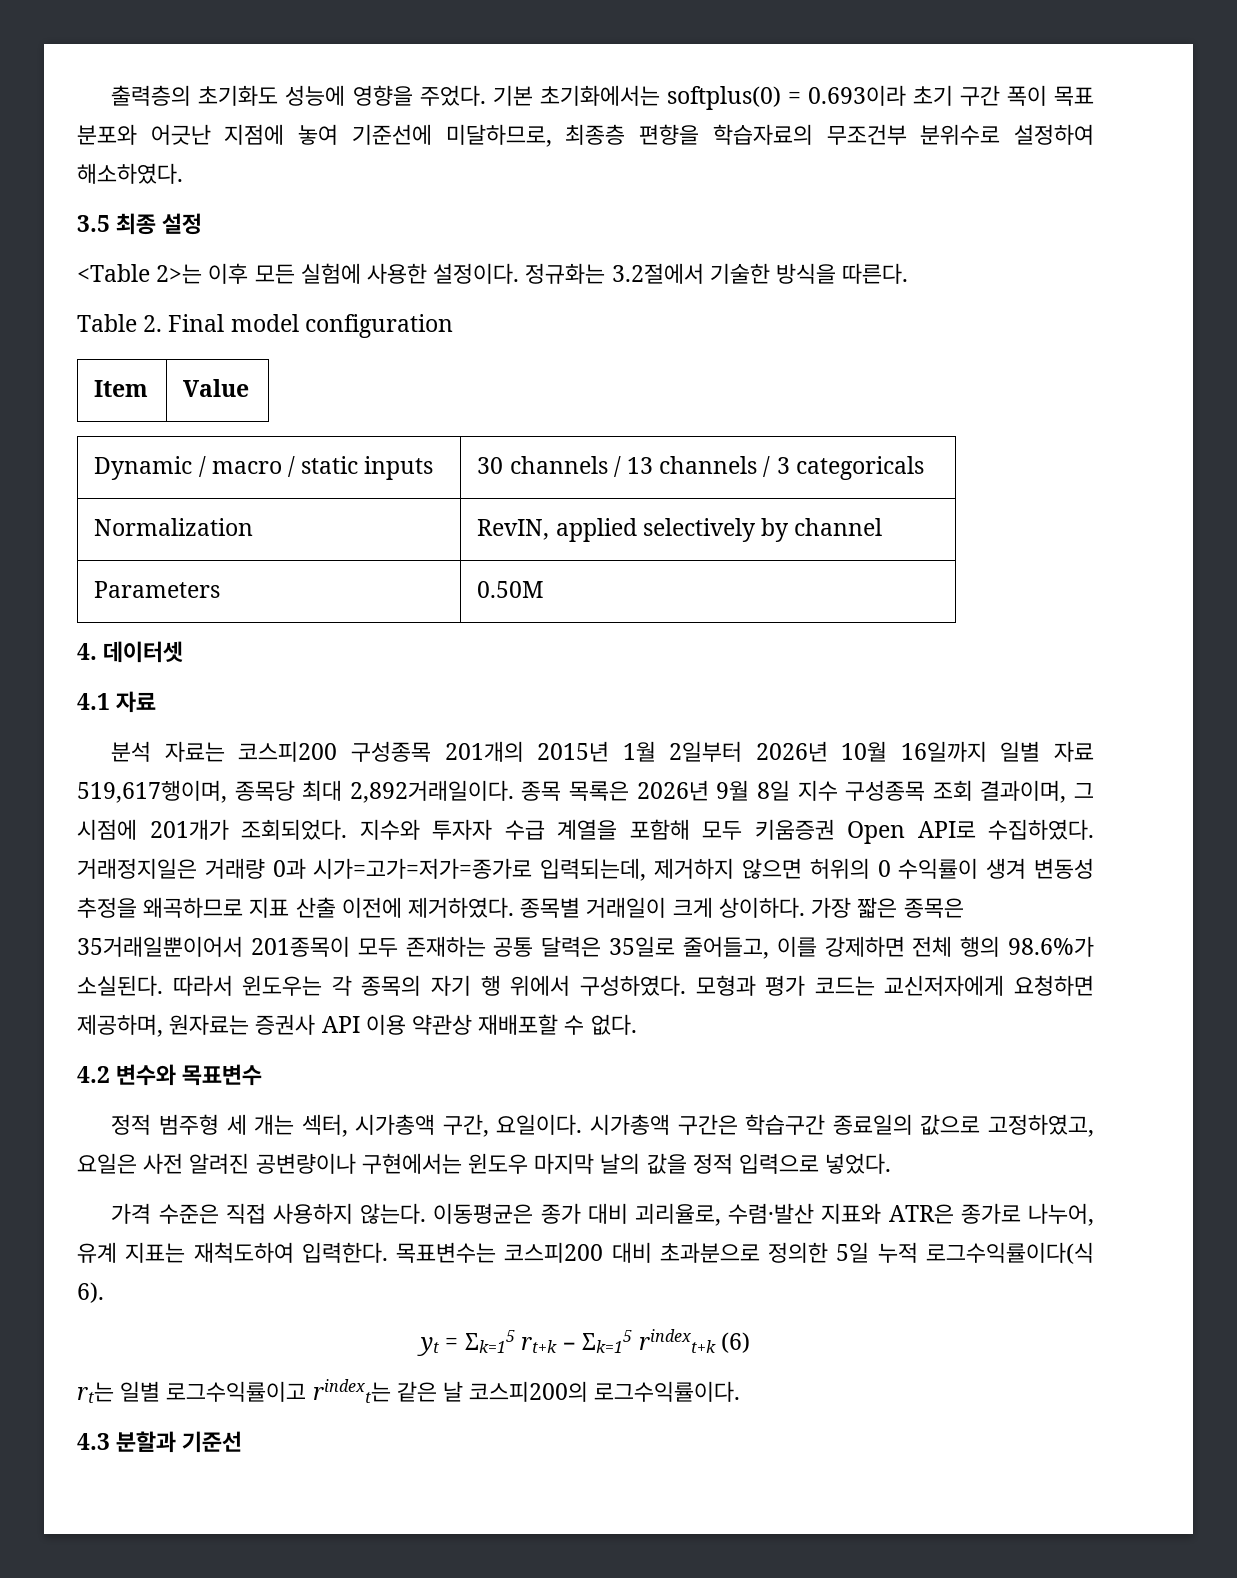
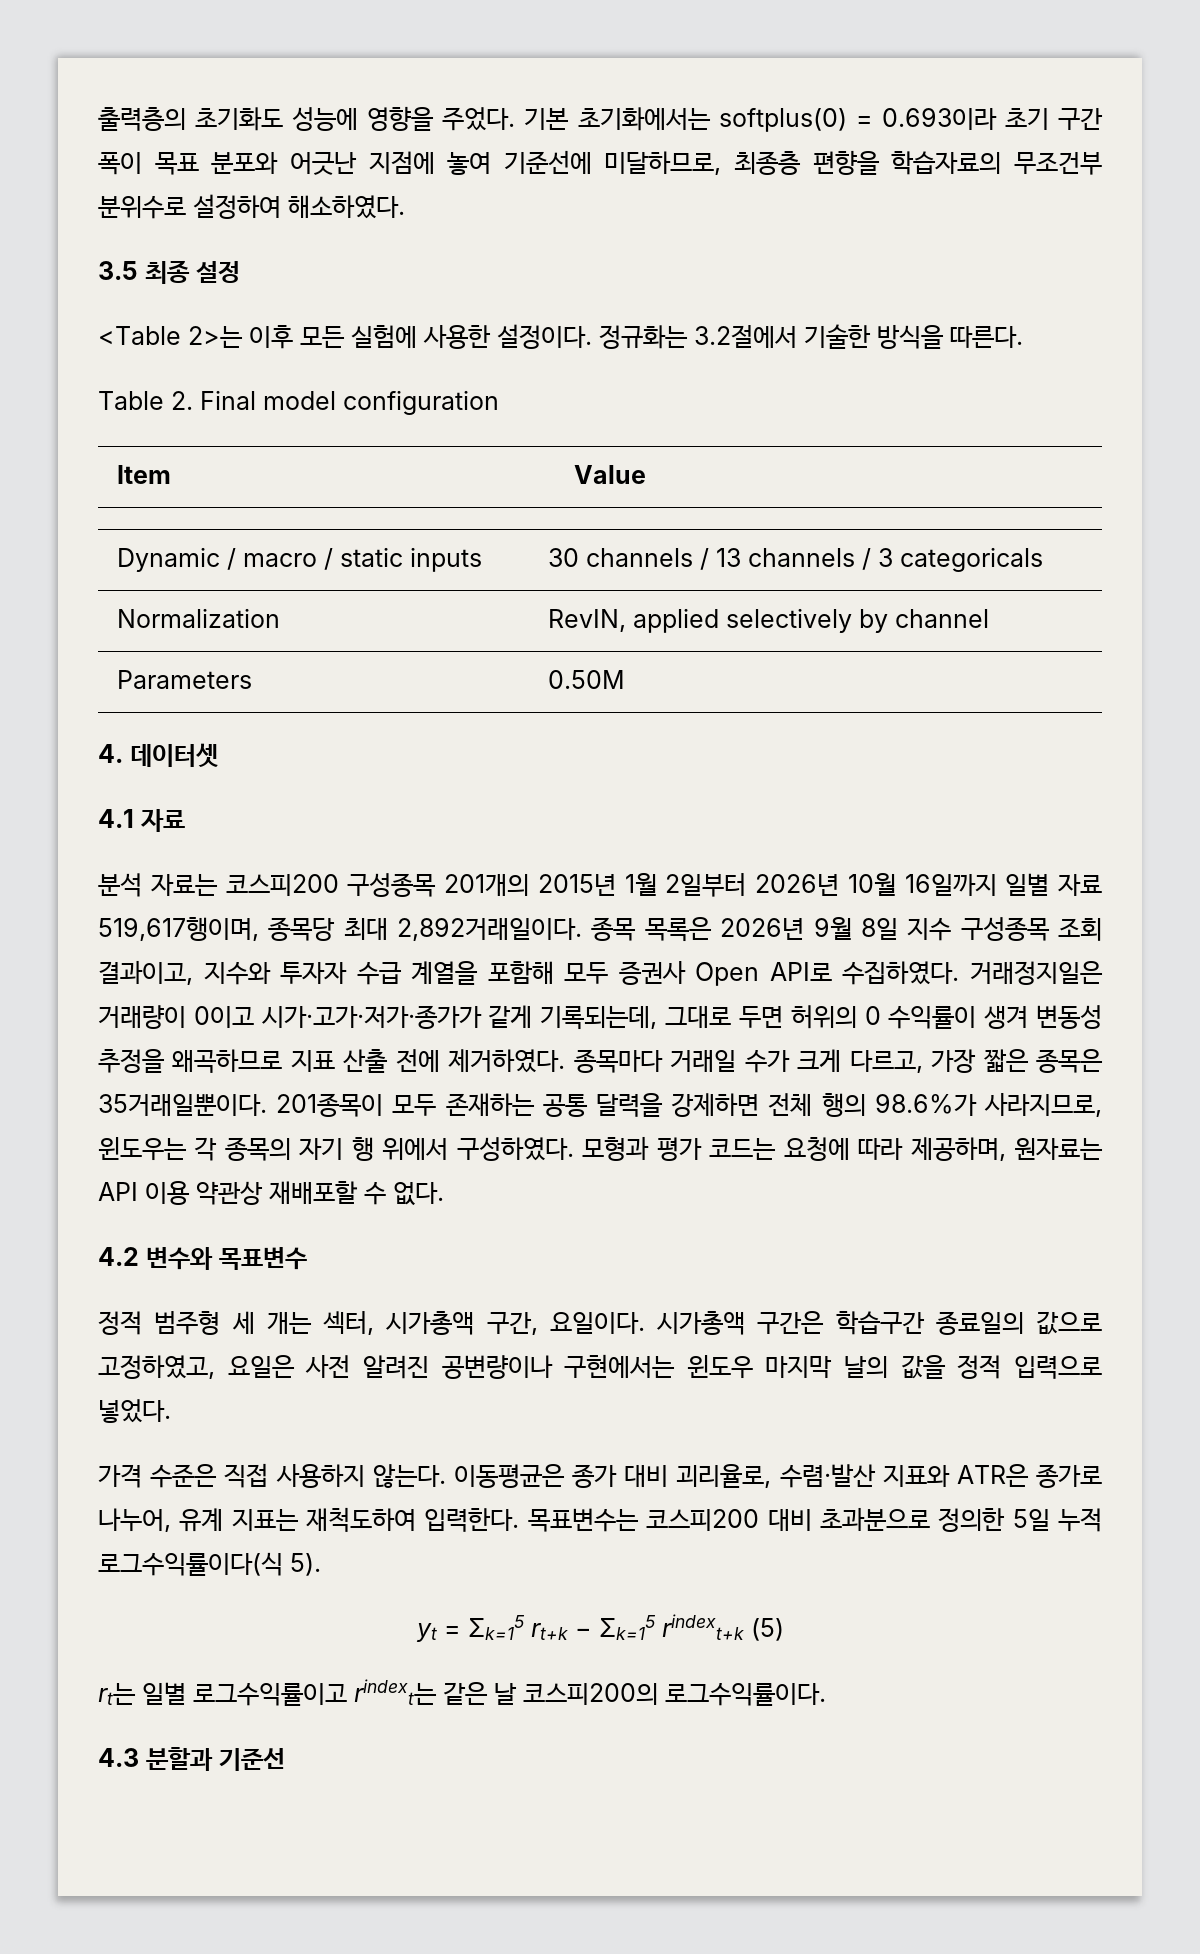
- 종목 목록은 2026년 9월 8일 지수 구성종목 조회 결과이며, 그 시점에 201개가 조회되었다. 지수와 투자자 수급 계열을 포함해 모두 키움증권 Open API로 수집하였다.
+ 종목 목록은 2026년 9월 8일 지수 구성종목 조회 결과이고, 지수와 투자자 수급 계열을 포함해 모두 증권사 Open API로 수집하였다.
- 거래정지일은 거래량 0과 시가=고가=저가=종가로 입력되는데, 제거하지 않으면 허위의 0 수익률이 생겨 변동성 추정을 왜곡하므로 지표 산출 이전에 제거하였다. 종목별 거래일이 크게 상이하다. 가장 짧은 종목은 35거래일뿐이어서 201종목이 모두 존재하는 공통 달력은 35일로 줄어들고, 이를 강제하면 전체 행의 98.6%가 소실된다. 따라서 윈도우는 각 종목의 자기 행 위에서 구성하였다.
+ 거래정지일은 거래량이 0이고 시가·고가·저가·종가가 같게 기록되는데, 그대로 두면 허위의 0 수익률이 생겨 변동성 추정을 왜곡하므로 지표 산출 전에 제거하였다. 종목마다 거래일 수가 크게 다르고, 가장 짧은 종목은 35거래일뿐이다. 201종목이 모두 존재하는 공통 달력을 강제하면 전체 행의 98.6%가 사라지므로, 윈도우는 각 종목의 자기 행 위에서 구성하였다.
- 모형과 평가 코드는 교신저자에게 요청하면 제공하며, 원자료는 증권사 API 이용 약관상 재배포할 수 없다.
+ 모형과 평가 코드는 요청에 따라 제공하며, 원자료는 API 이용 약관상 재배포할 수 없다.
- 목표변수는 코스피200 대비 초과분으로 정의한 5일 누적 로그수익률이다(식 6).
+ 목표변수는 코스피200 대비 초과분으로 정의한 5일 누적 로그수익률이다(식 5).
- yt = Σk=15 rt+k − Σk=15 rindext+k (6)
+ yt = Σk=15 rt+k − Σk=15 rindext+k (5)

